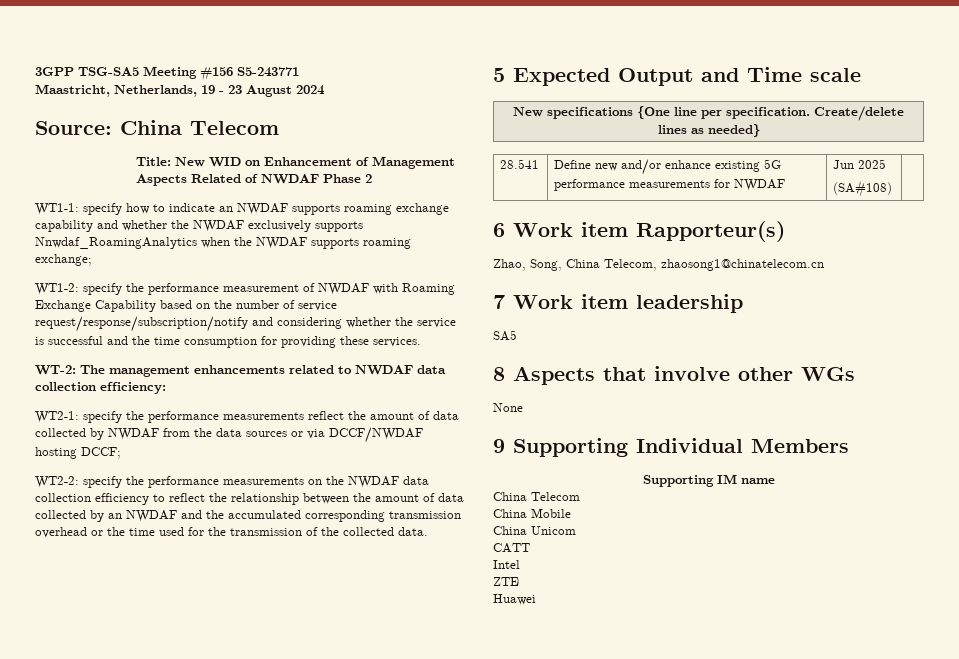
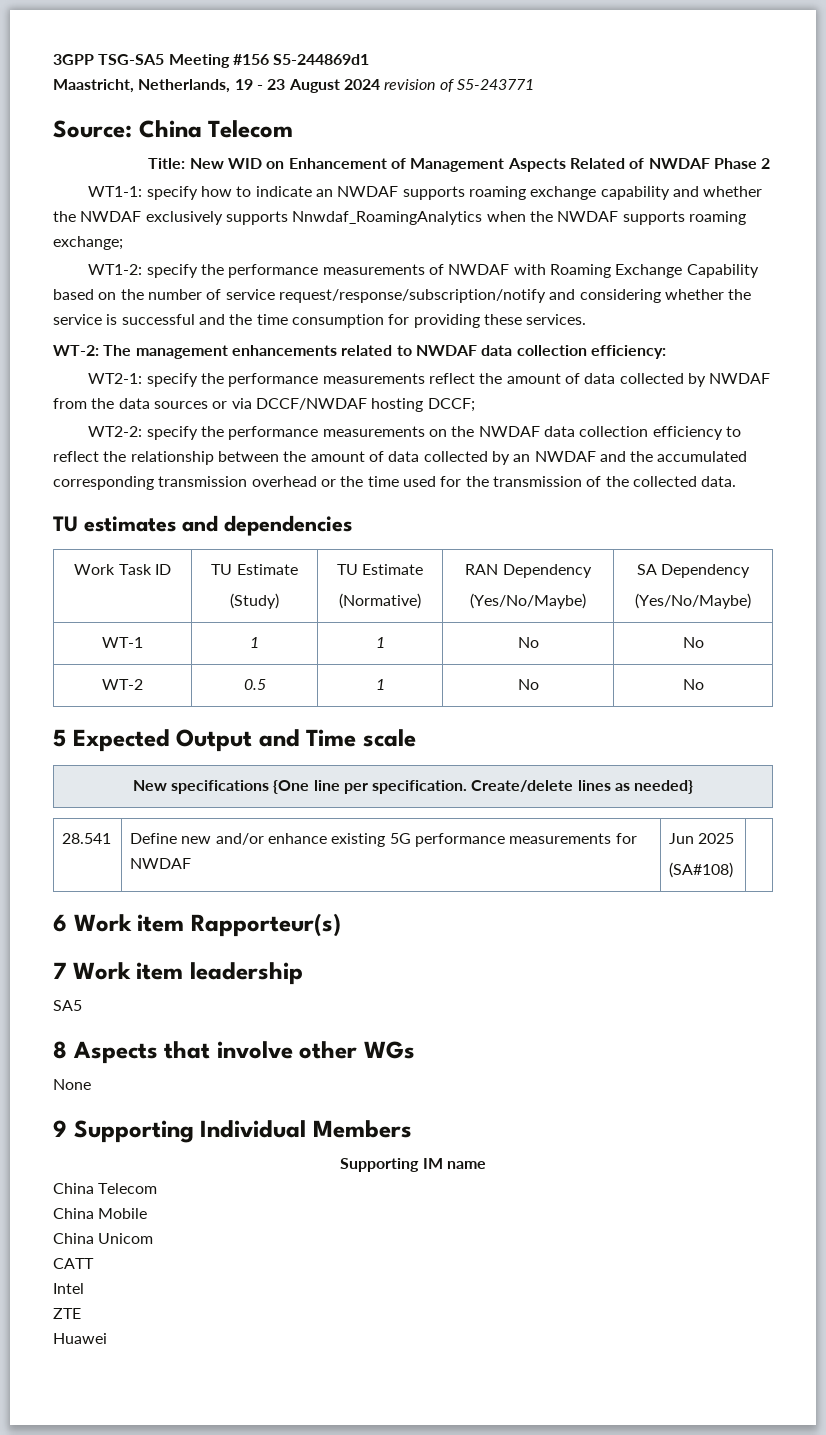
- 3GPP TSG-SA5 Meeting #156 S5-243771
+ 3GPP TSG-SA5 Meeting #156 S5-244869d1
- Maastricht, Netherlands, 19 - 23 August 2024
+ Maastricht, Netherlands, 19 - 23 August 2024 revision of S5-243771
- WT1-2: specify the performance measurement of NWDAF with Roaming Exchange Capability based on the number of service request/response/subscription/notify and considering whether the service is successful and the time consumption for providing these services.
+ WT1-2: specify the performance measurements of NWDAF with Roaming Exchange Capability based on the number of service request/response/subscription/notify and considering whether the service is successful and the time consumption for providing these services.
+ TU estimates and dependencies
+ Work Task ID | TU Estimate
+ (Study) | TU Estimate
+ (Normative) | RAN Dependency
+ (Yes/No/Maybe) | SA Dependency
+ (Yes/No/Maybe)
+ WT-1 | 1 | 1 | No | No
+ WT-2 | 0.5 | 1 | No | No
- Zhao, Song, China Telecom, zhaosong1@chinatelecom.cn

